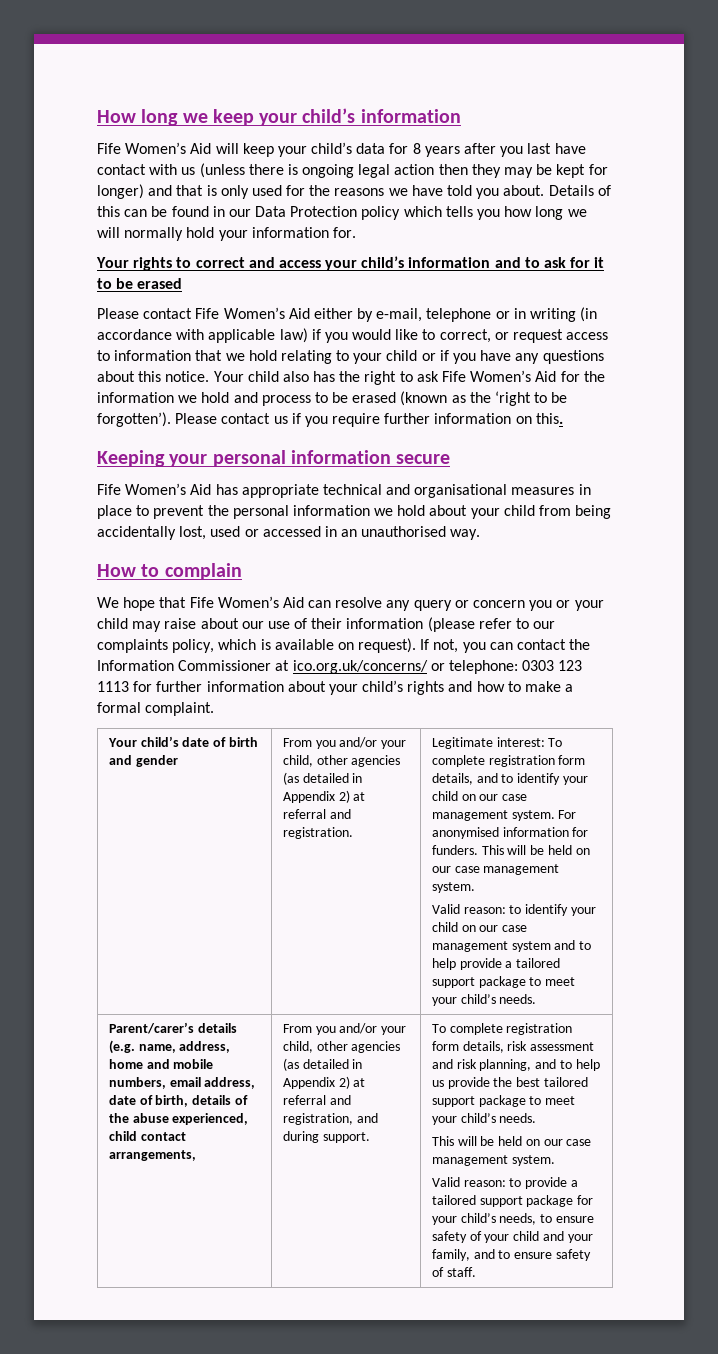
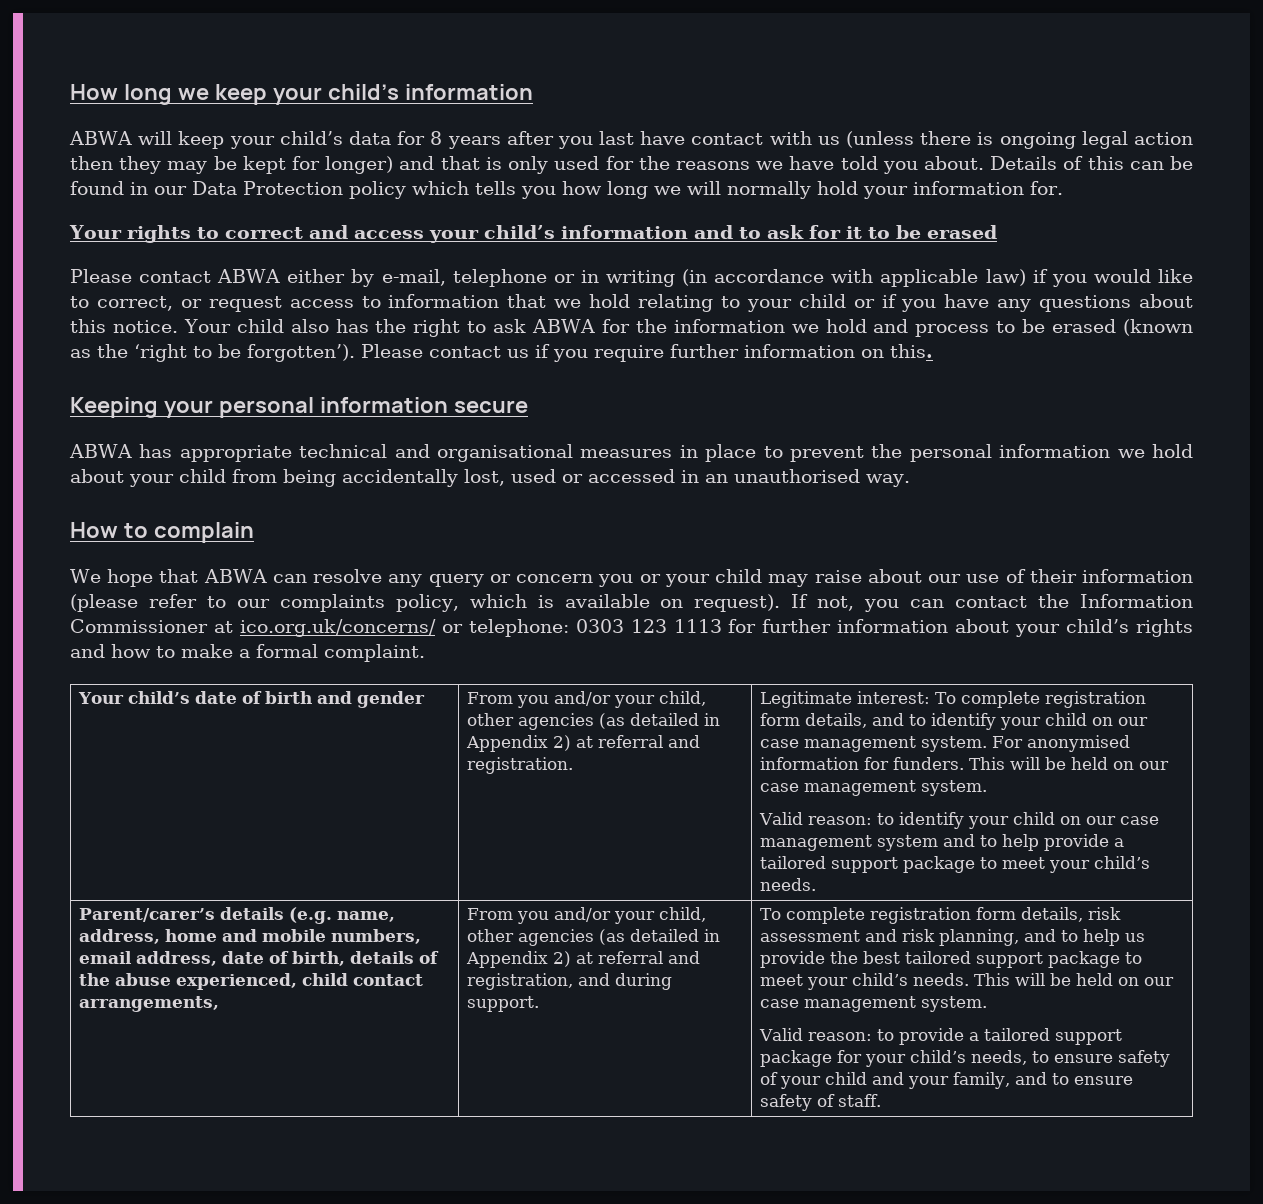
- Fife Women’s Aid will keep your child’s data for 8 years after you last have contact with us (unless there is ongoing legal action then they may be kept for longer) and that is only used for the reasons we have told you about.
+ ABWA will keep your child’s data for 8 years after you last have contact with us (unless there is ongoing legal action then they may be kept for longer) and that is only used for the reasons we have told you about.
- Please contact Fife Women’s Aid either by e-mail, telephone or in writing (in accordance with applicable law) if you would like to correct, or request access to information that we hold relating to your child or if you have any questions about this notice.
+ Please contact ABWA either by e-mail, telephone or in writing (in accordance with applicable law) if you would like to correct, or request access to information that we hold relating to your child or if you have any questions about this notice.
- Your child also has the right to ask Fife Women’s Aid for the information we hold and process to be erased (known as the ‘right to be forgotten’).
+ Your child also has the right to ask ABWA for the information we hold and process to be erased (known as the ‘right to be forgotten’).
- Fife Women’s Aid has appropriate technical and organisational measures in place to prevent the personal information we hold about your child from being accidentally lost, used or accessed in an unauthorised way.
+ ABWA has appropriate technical and organisational measures in place to prevent the personal information we hold about your child from being accidentally lost, used or accessed in an unauthorised way.
- We hope that Fife Women’s Aid can resolve any query or concern you or your child may raise about our use of their information (please refer to our complaints policy, which is available on request).
+ We hope that ABWA can resolve any query or concern you or your child may raise about our use of their information (please refer to our complaints policy, which is available on request).
- To complete registration form details, risk assessment and risk planning, and to help us provide the best tailored support package to meet your child’s needs.
- This will be held on our case management system.
+ To complete registration form details, risk assessment and risk planning, and to help us provide the best tailored support package to meet your child’s needs. This will be held on our case management system.

